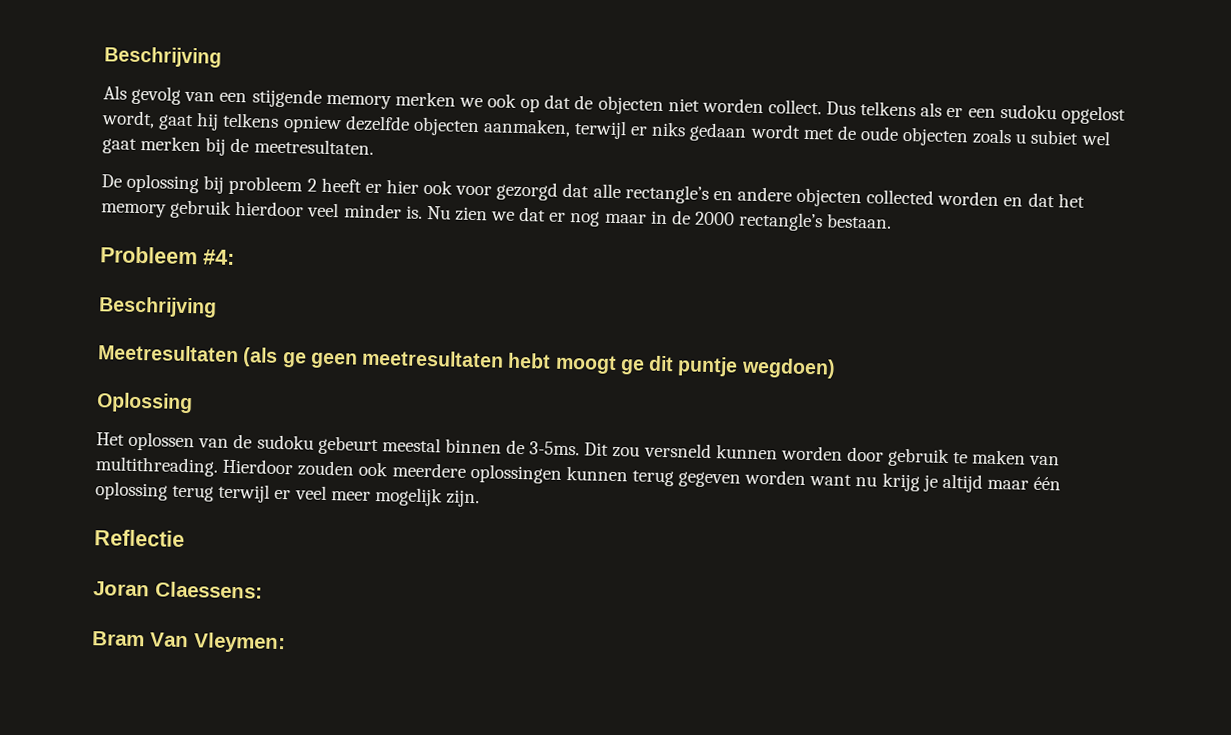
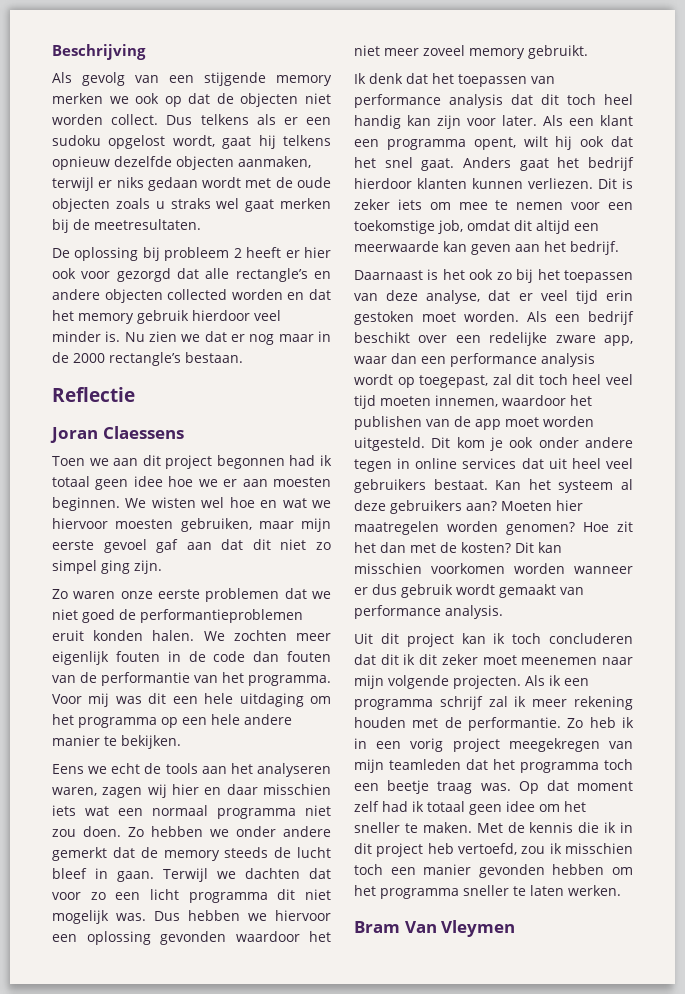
- Dus telkens als er een sudoku opgelost wordt, gaat hij telkens opniew dezelfde objecten aanmaken, terwijl er niks gedaan wordt met de oude objecten zoals u subiet wel gaat merken bij de meetresultaten.
+ Dus telkens als er een sudoku opgelost wordt, gaat hij telkens opnieuw dezelfde objecten aanmaken, terwijl er niks gedaan wordt met de oude objecten zoals u straks wel gaat merken bij de meetresultaten.
- Probleem #4:
- Beschrijving
- Meetresultaten (als ge geen meetresultaten hebt moogt ge dit puntje wegdoen)
- Oplossing
- Het oplossen van de sudoku gebeurt meestal binnen de 3-5ms. Dit zou versneld kunnen worden door gebruik te maken van multithreading. Hierdoor zouden ook meerdere oplossingen kunnen terug gegeven worden want nu krijg je altijd maar één oplossing terug terwijl er veel meer mogelijk zijn.
  Reflectie
- Joran Claessens:
+ Joran Claessens
+ Toen we aan dit project begonnen had ik totaal geen idee hoe we er aan moesten beginnen. We wisten wel hoe en wat we hiervoor moesten gebruiken, maar mijn eerste gevoel gaf aan dat dit niet zo simpel ging zijn.
+ Zo waren onze eerste problemen dat we niet goed de performantieproblemen eruit konden halen. We zochten meer eigenlijk fouten in de code dan fouten van de performantie van het programma. Voor mij was dit een hele uitdaging om het programma op een hele andere manier te bekijken.
+ Eens we echt de tools aan het analyseren waren, zagen wij hier en daar misschien iets wat een normaal programma niet zou doen. Zo hebben we onder andere gemerkt dat de memory steeds de lucht bleef in gaan. Terwijl we dachten dat voor zo een licht programma dit niet mogelijk was. Dus hebben we hiervoor een oplossing gevonden waardoor het niet meer zoveel memory gebruikt.
+ Ik denk dat het toepassen van performance analysis dat dit toch heel handig kan zijn voor later. Als een klant een programma opent, wilt hij ook dat het snel gaat. Anders gaat het bedrijf hierdoor klanten kunnen verliezen. Dit is zeker iets om mee te nemen voor een toekomstige job, omdat dit altijd een meerwaarde kan geven aan het bedrijf.
+ Daarnaast is het ook zo bij het toepassen van deze analyse, dat er veel tijd erin gestoken moet worden. Als een bedrijf beschikt over een redelijke zware app, waar dan een performance analysis wordt op toegepast, zal dit toch heel veel tijd moeten innemen, waardoor het publishen van de app moet worden uitgesteld. Dit kom je ook onder andere tegen in online services dat uit heel veel gebruikers bestaat. Kan het systeem al deze gebruikers aan? Moeten hier maatregelen worden genomen? Hoe zit het dan met de kosten? Dit kan misschien voorkomen worden wanneer er dus gebruik wordt gemaakt van performance analysis.
+ Uit dit project kan ik toch concluderen dat dit ik dit zeker moet meenemen naar mijn volgende projecten. Als ik een programma schrijf zal ik meer rekening houden met de performantie. Zo heb ik in een vorig project meegekregen van mijn teamleden dat het programma toch een beetje traag was. Op dat moment zelf had ik totaal geen idee om het sneller te maken. Met de kennis die ik in dit project heb vertoefd, zou ik misschien toch een manier gevonden hebben om het programma sneller te laten werken.
- Bram Van Vleymen:
+ Bram Van Vleymen

